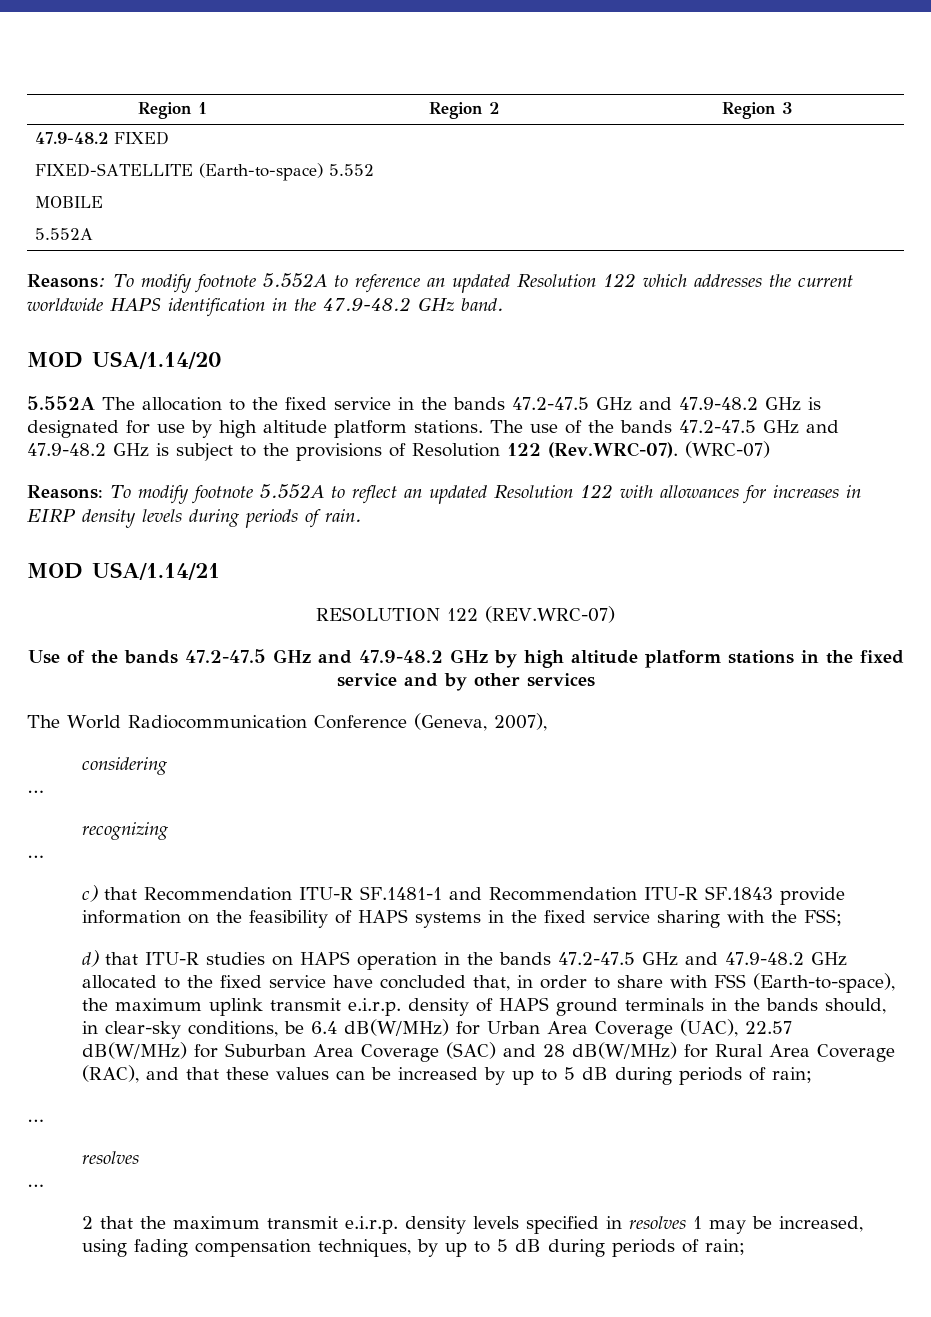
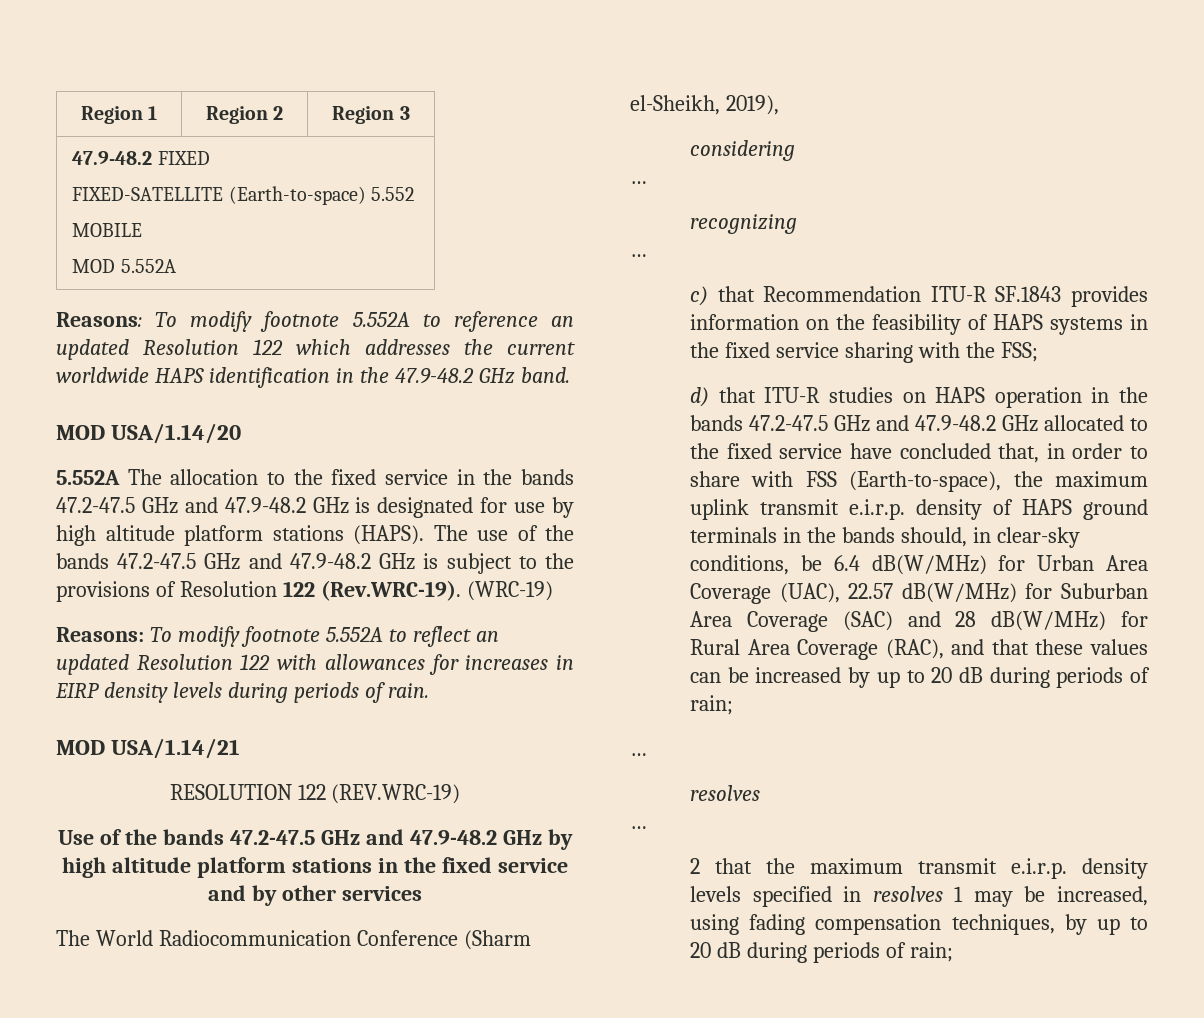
  47.9-48.2 FIXED
  FIXED-SATELLITE (Earth-to-space) 5.552
  MOBILE
- 5.552A
+ MOD 5.552A
- 5.552A The allocation to the fixed service in the bands 47.2-47.5 GHz and 47.9-48.2 GHz is designated for use by high altitude platform stations.
+ 5.552A The allocation to the fixed service in the bands 47.2-47.5 GHz and 47.9-48.2 GHz is designated for use by high altitude platform stations (HAPS).
- The use of the bands 47.2-47.5 GHz and 47.9-48.2 GHz is subject to the provisions of Resolution 122 (Rev.WRC-07). (WRC-07)
+ The use of the bands 47.2-47.5 GHz and 47.9-48.2 GHz is subject to the provisions of Resolution 122 (Rev.WRC-19). (WRC-19)
- RESOLUTION 122 (REV.WRC-07)
+ RESOLUTION 122 (REV.WRC-19)
- The World Radiocommunication Conference (Geneva, 2007),
+ The World Radiocommunication Conference (Sharm el-Sheikh, 2019),
- c) that Recommendation ITU-R SF.1481-1 and Recommendation ITU-R SF.1843 provide information on the feasibility of HAPS systems in the fixed service sharing with the FSS;
+ c) that Recommendation ITU-R SF.1843 provides information on the feasibility of HAPS systems in the fixed service sharing with the FSS;
- d) that ITU-R studies on HAPS operation in the bands 47.2-47.5 GHz and 47.9-48.2 GHz allocated to the fixed service have concluded that, in order to share with FSS (Earth-to-space), the maximum uplink transmit e.i.r.p. density of HAPS ground terminals in the bands should, in clear-sky conditions, be 6.4 dB(W/MHz) for Urban Area Coverage (UAC), 22.57 dB(W/MHz) for Suburban Area Coverage (SAC) and 28 dB(W/MHz) for Rural Area Coverage (RAC), and that these values can be increased by up to 5 dB during periods of rain;
+ d) that ITU-R studies on HAPS operation in the bands 47.2-47.5 GHz and 47.9-48.2 GHz allocated to the fixed service have concluded that, in order to share with FSS (Earth-to-space), the maximum uplink transmit e.i.r.p. density of HAPS ground terminals in the bands should, in clear-sky conditions, be 6.4 dB(W/MHz) for Urban Area Coverage (UAC), 22.57 dB(W/MHz) for Suburban Area Coverage (SAC) and 28 dB(W/MHz) for Rural Area Coverage (RAC), and that these values can be increased by up to 20 dB during periods of rain;
- 2 that the maximum transmit e.i.r.p. density levels specified in resolves 1 may be increased, using fading compensation techniques, by up to 5 dB during periods of rain;
+ 2 that the maximum transmit e.i.r.p. density levels specified in resolves 1 may be increased, using fading compensation techniques, by up to 20 dB during periods of rain;

